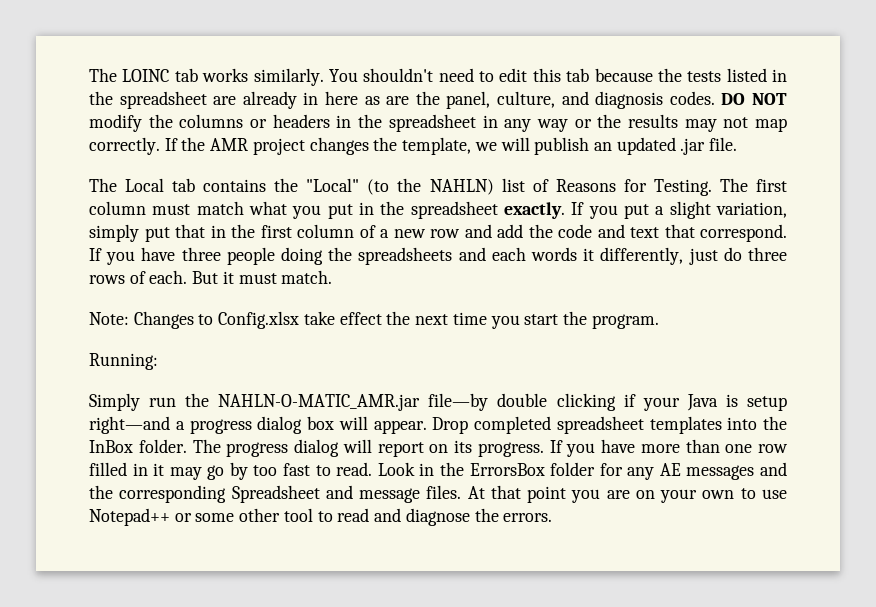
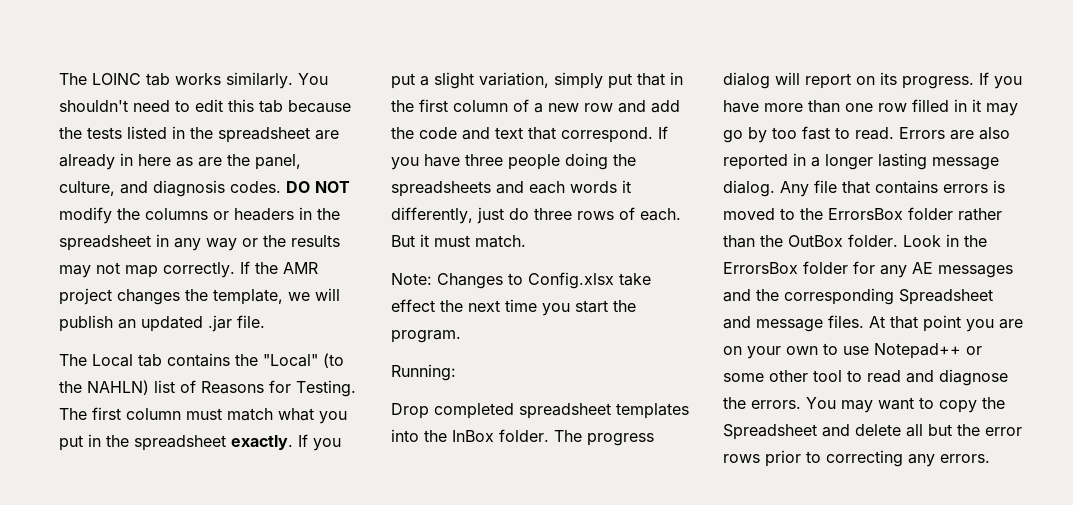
- Simply run the NAHLN-O-MATIC_AMR.jar file—by double clicking if your Java is setup right—and a progress dialog box will appear.
+ Errors are also reported in a longer lasting message dialog. Any file that contains errors is moved to the ErrorsBox folder rather than the OutBox folder.
+ You may want to copy the Spreadsheet and delete all but the error rows prior to correcting any errors.

